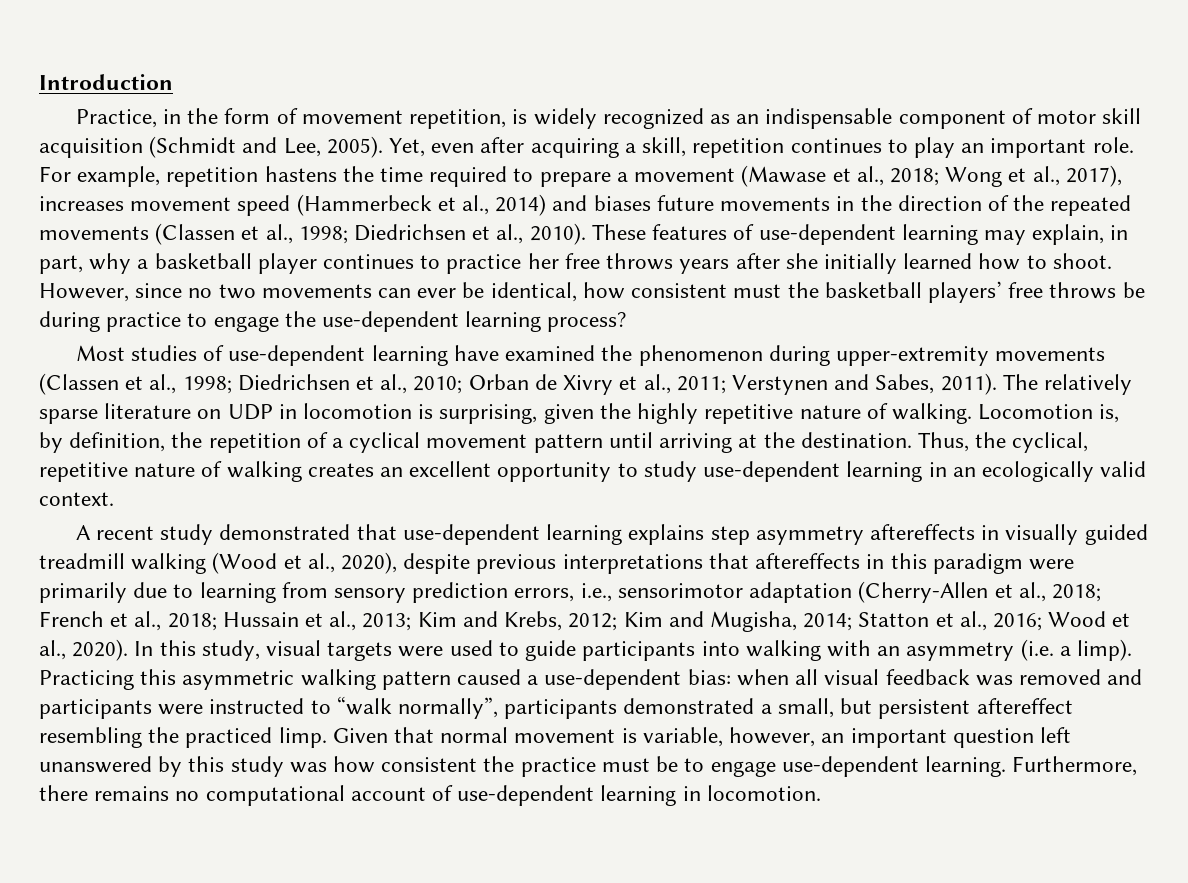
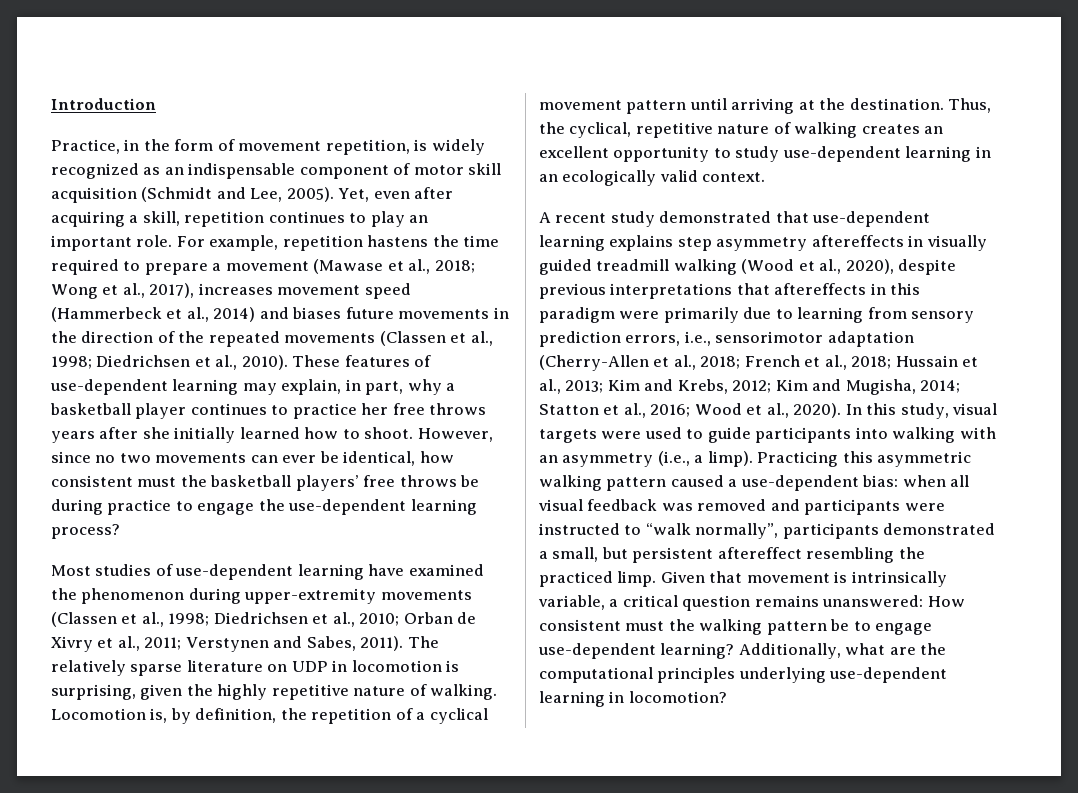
- In this study, visual targets were used to guide participants into walking with an asymmetry (i.e. a limp).
+ In this study, visual targets were used to guide participants into walking with an asymmetry (i.e., a limp).
- Given that normal movement is variable, however, an important question left unanswered by this study was how consistent the practice must be to engage use-dependent learning. Furthermore, there remains no computational account of use-dependent learning in locomotion.
+ Given that movement is intrinsically variable, a critical question remains unanswered: How consistent must the walking pattern be to engage use-dependent learning? Additionally, what are the computational principles underlying use-dependent learning in locomotion?

